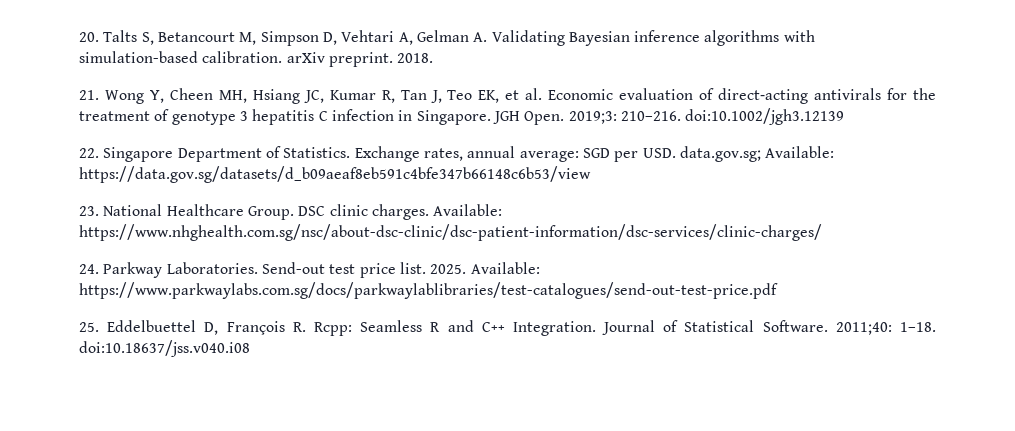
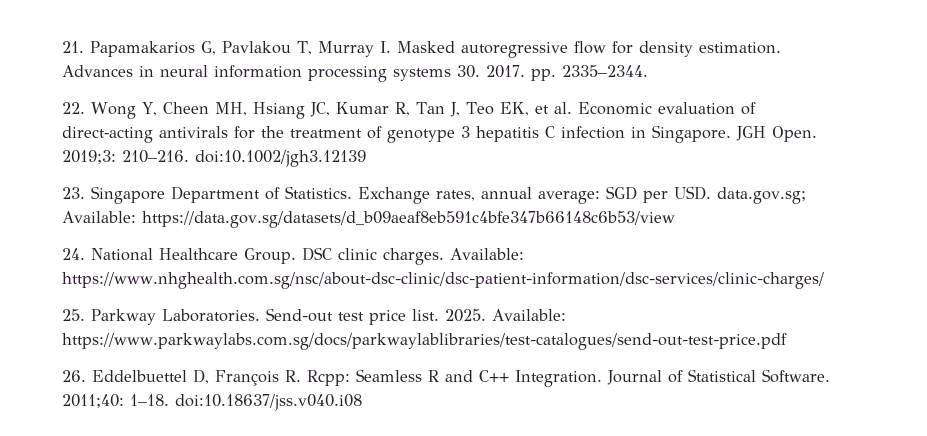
- 20. Talts S, Betancourt M, Simpson D, Vehtari A, Gelman A. Validating Bayesian inference algorithms with simulation-based calibration. arXiv preprint. 2018.
- 21. Wong Y, Cheen MH, Hsiang JC, Kumar R, Tan J, Teo EK, et al. Economic evaluation of direct‐acting antivirals for the treatment of genotype 3 hepatitis C infection in Singapore.
+ 21. Papamakarios G, Pavlakou T, Murray I. Masked autoregressive flow for density estimation. Advances in neural information processing systems 30. 2017. pp. 2335–2344.
+ 22. Wong Y, Cheen MH, Hsiang JC, Kumar R, Tan J, Teo EK, et al. Economic evaluation of direct‐acting antivirals for the treatment of genotype 3 hepatitis C infection in Singapore.
- 22. Singapore Department of Statistics.
+ 23. Singapore Department of Statistics.
- 23. National Healthcare Group.
+ 24. National Healthcare Group.
- 24. Parkway Laboratories.
+ 25. Parkway Laboratories.
- 25. Eddelbuettel D, François R. Rcpp: Seamless R and C++ Integration.
+ 26. Eddelbuettel D, François R. Rcpp: Seamless R and C++ Integration.

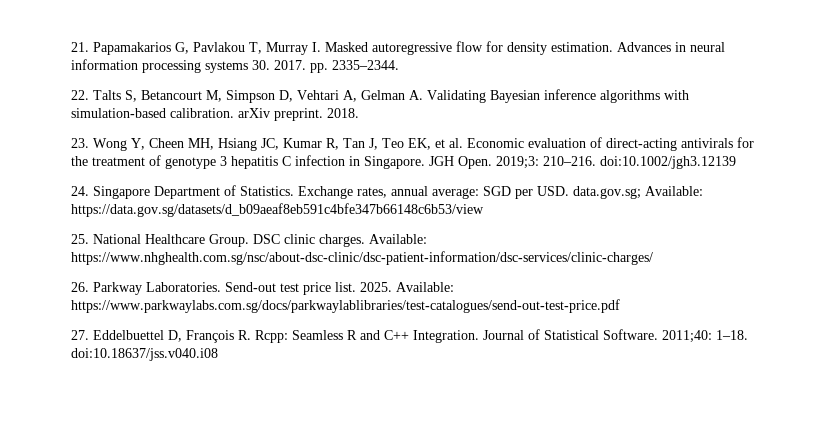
- 22. Wong Y, Cheen MH, Hsiang JC, Kumar R, Tan J, Teo EK, et al. Economic evaluation of direct‐acting antivirals for the treatment of genotype 3 hepatitis C infection in Singapore.
+ 22. Talts S, Betancourt M, Simpson D, Vehtari A, Gelman A. Validating Bayesian inference algorithms with simulation-based calibration. arXiv preprint. 2018.
+ 23. Wong Y, Cheen MH, Hsiang JC, Kumar R, Tan J, Teo EK, et al. Economic evaluation of direct‐acting antivirals for the treatment of genotype 3 hepatitis C infection in Singapore.
- 23. Singapore Department of Statistics.
+ 24. Singapore Department of Statistics.
- 24. National Healthcare Group.
+ 25. National Healthcare Group.
- 25. Parkway Laboratories.
+ 26. Parkway Laboratories.
- 26. Eddelbuettel D, François R. Rcpp: Seamless R and C++ Integration.
+ 27. Eddelbuettel D, François R. Rcpp: Seamless R and C++ Integration.

